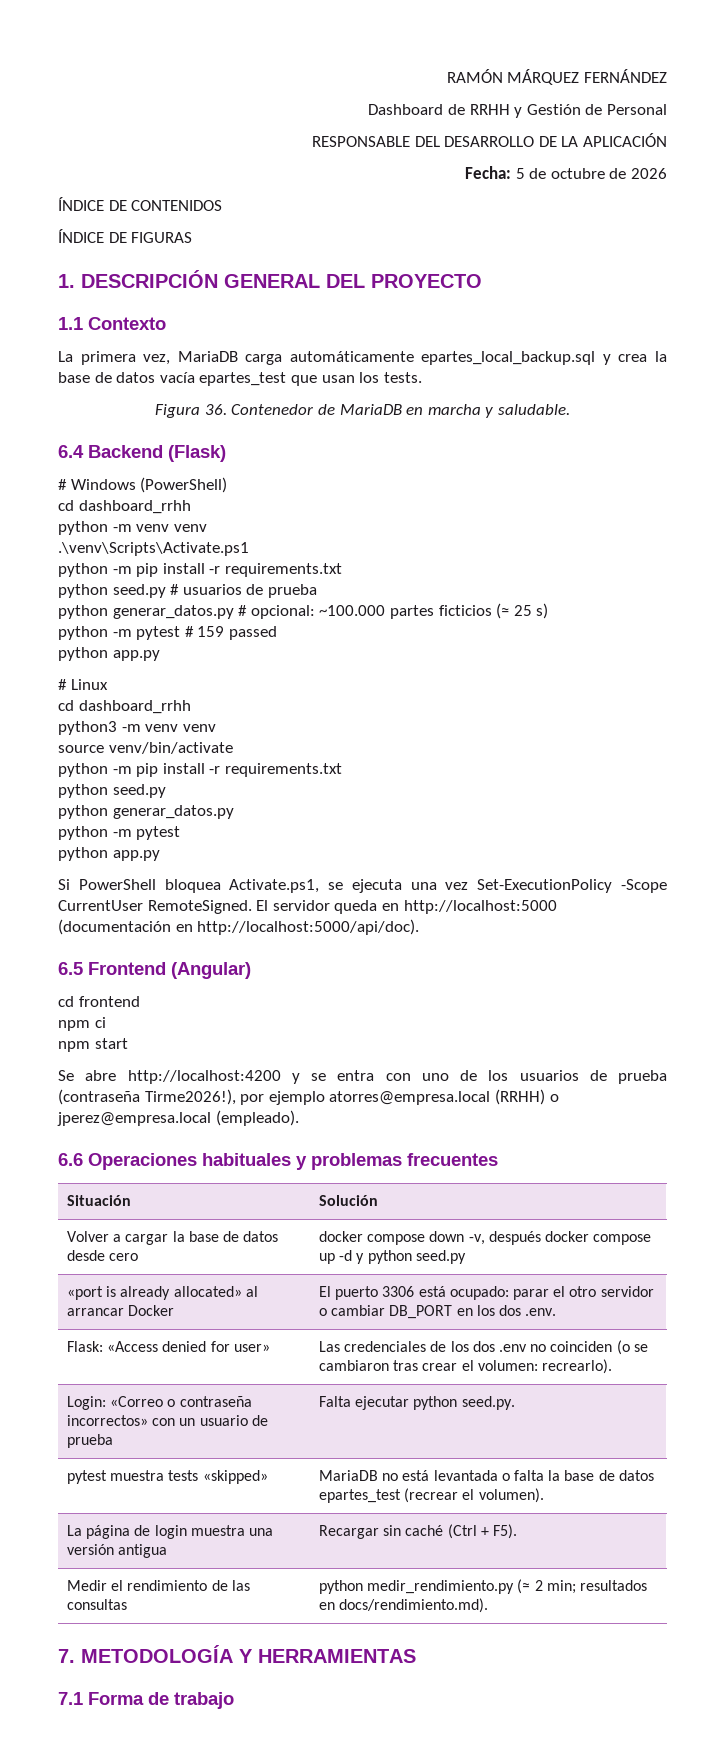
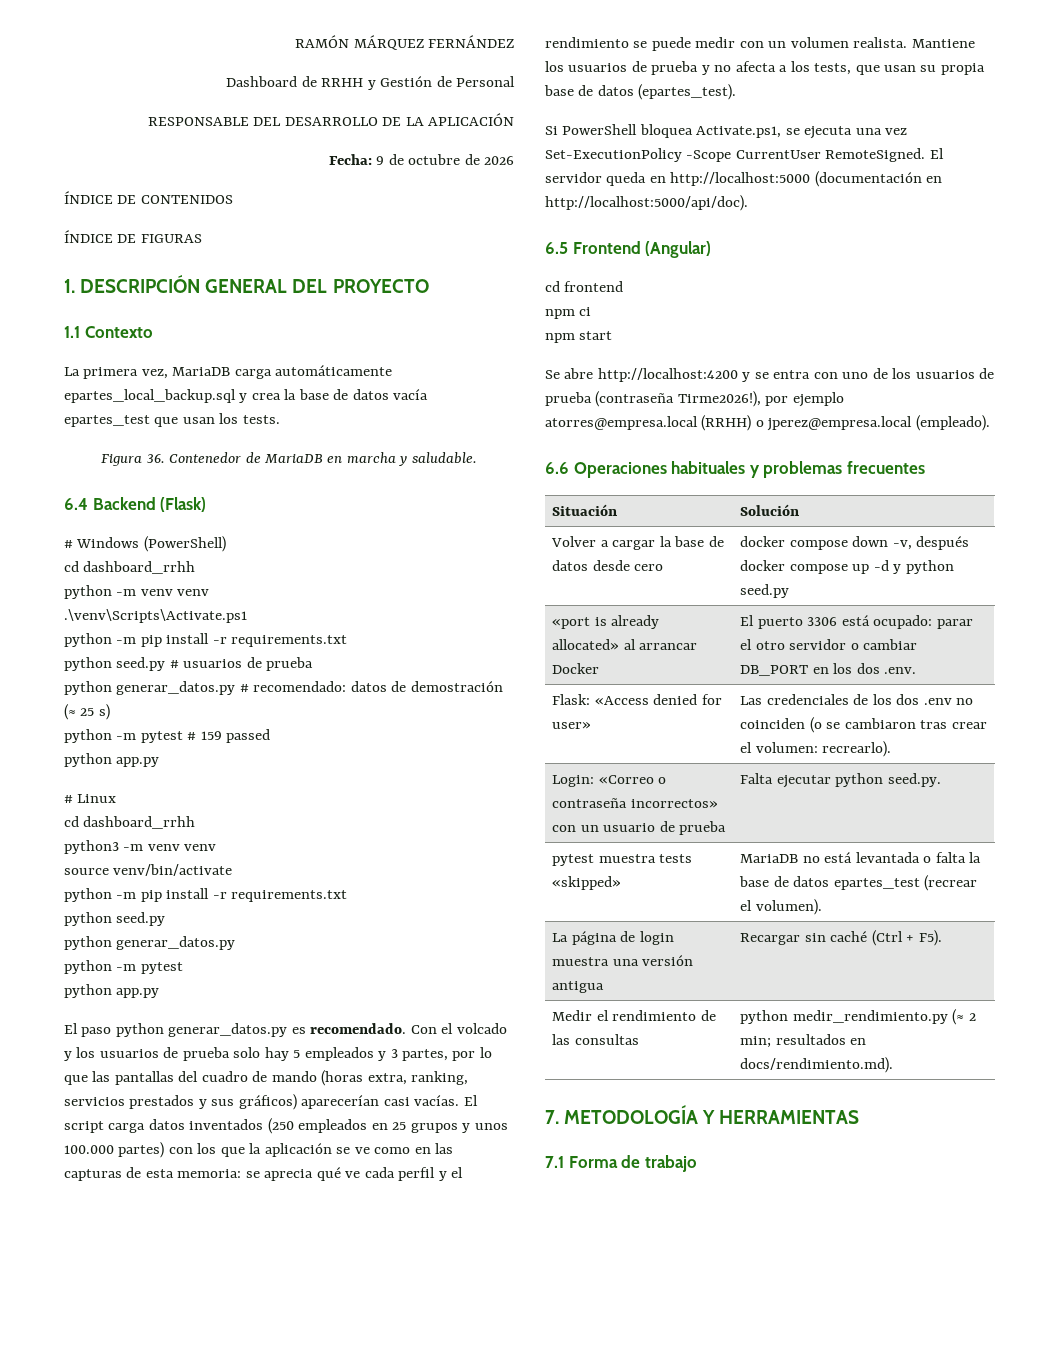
- Fecha: 5 de octubre de 2026
+ Fecha: 9 de octubre de 2026
- python generar_datos.py # opcional: ~100.000 partes ficticios (≈ 25 s)
+ python generar_datos.py # recomendado: datos de demostración (≈ 25 s)
+ El paso python generar_datos.py es recomendado. Con el volcado y los usuarios de prueba solo hay 5 empleados y 3 partes, por lo que las pantallas del cuadro de mando (horas extra, ranking, servicios prestados y sus gráficos) aparecerían casi vacías. El script carga datos inventados (250 empleados en 25 grupos y unos 100.000 partes) con los que la aplicación se ve como en las capturas de esta memoria: se aprecia qué ve cada perfil y el rendimiento se puede medir con un volumen realista. Mantiene los usuarios de prueba y no afecta a los tests, que usan su propia base de datos (epartes_test).

